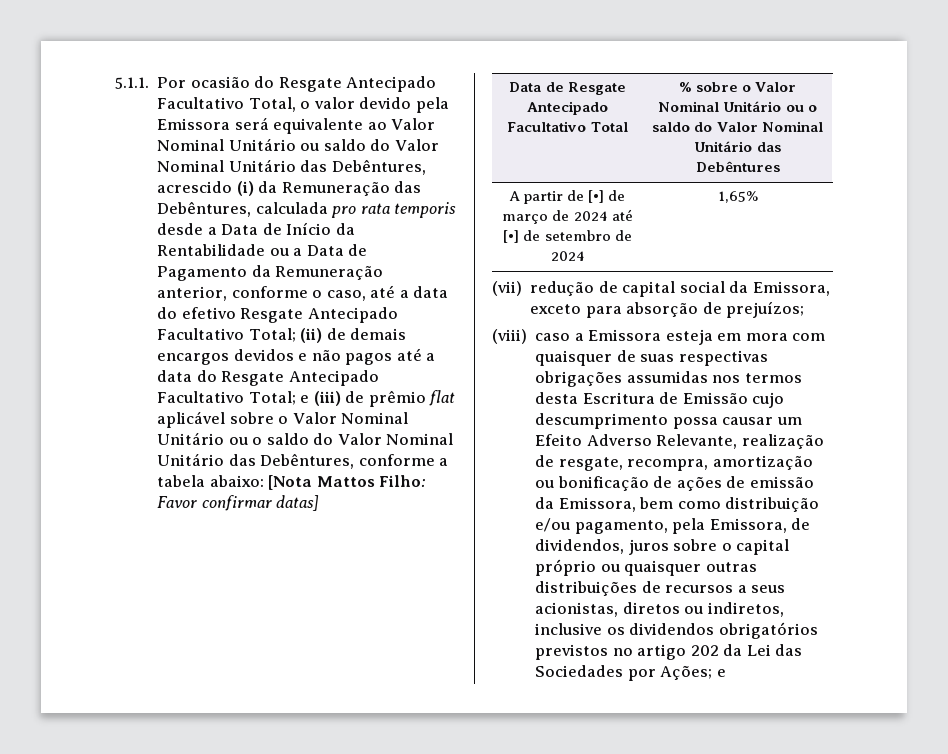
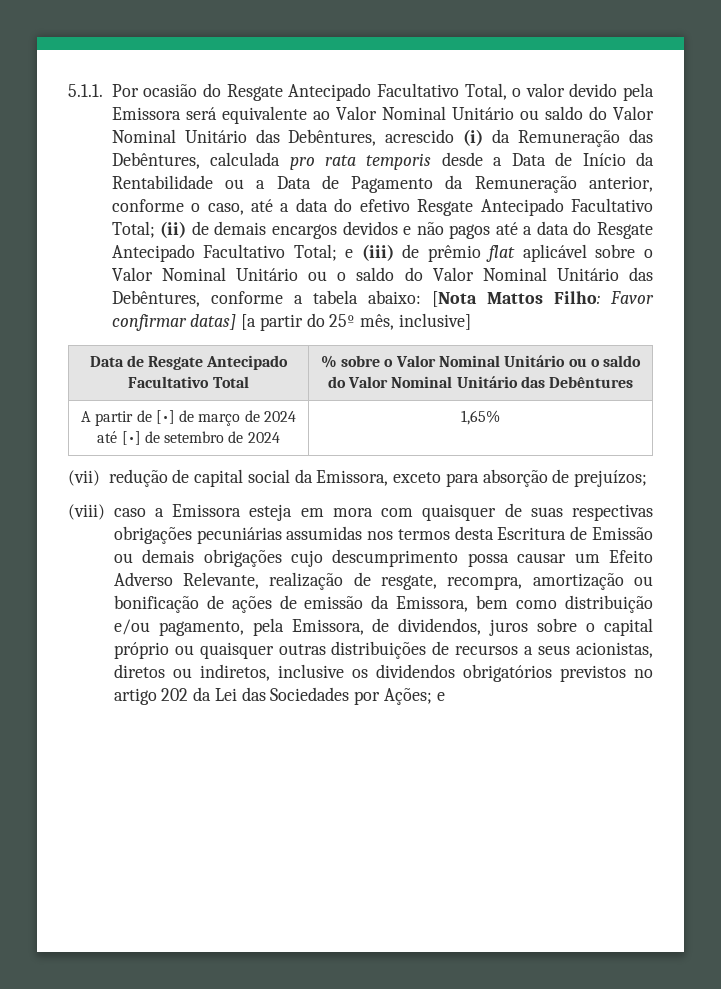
- Favor confirmar datas]
+ Favor confirmar datas] [a partir do 25º mês, inclusive]
- (viii) caso a Emissora esteja em mora com quaisquer de suas respectivas obrigações assumidas nos termos desta Escritura de Emissão cujo descumprimento possa causar um Efeito Adverso Relevante, realização de resgate, recompra, amortização ou bonificação de ações de emissão da Emissora, bem como distribuição e/ou pagamento, pela Emissora, de dividendos, juros sobre o capital próprio ou quaisquer outras distribuições de recursos a seus acionistas, diretos ou indiretos, inclusive os dividendos obrigatórios previstos no artigo 202 da Lei das Sociedades por Ações;
+ (viii) caso a Emissora esteja em mora com quaisquer de suas respectivas obrigações pecuniárias assumidas nos termos desta Escritura de Emissão ou demais obrigações cujo descumprimento possa causar um Efeito Adverso Relevante, realização de resgate, recompra, amortização ou bonificação de ações de emissão da Emissora, bem como distribuição e/ou pagamento, pela Emissora, de dividendos, juros sobre o capital próprio ou quaisquer outras distribuições de recursos a seus acionistas, diretos ou indiretos, inclusive os dividendos obrigatórios previstos no artigo 202 da Lei das Sociedades por Ações;

